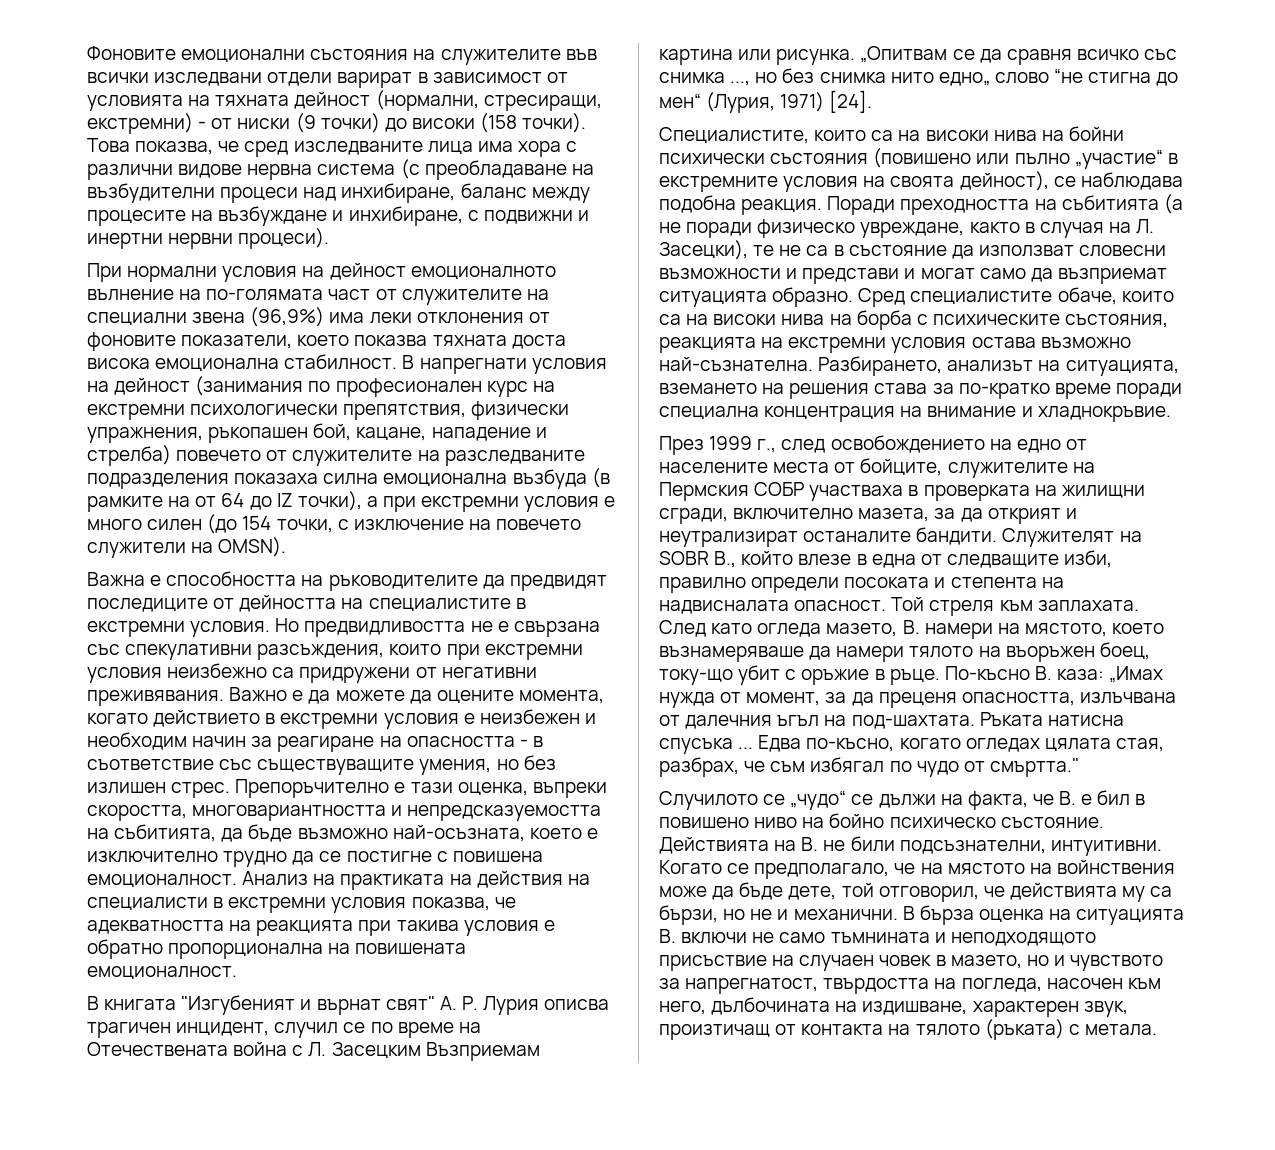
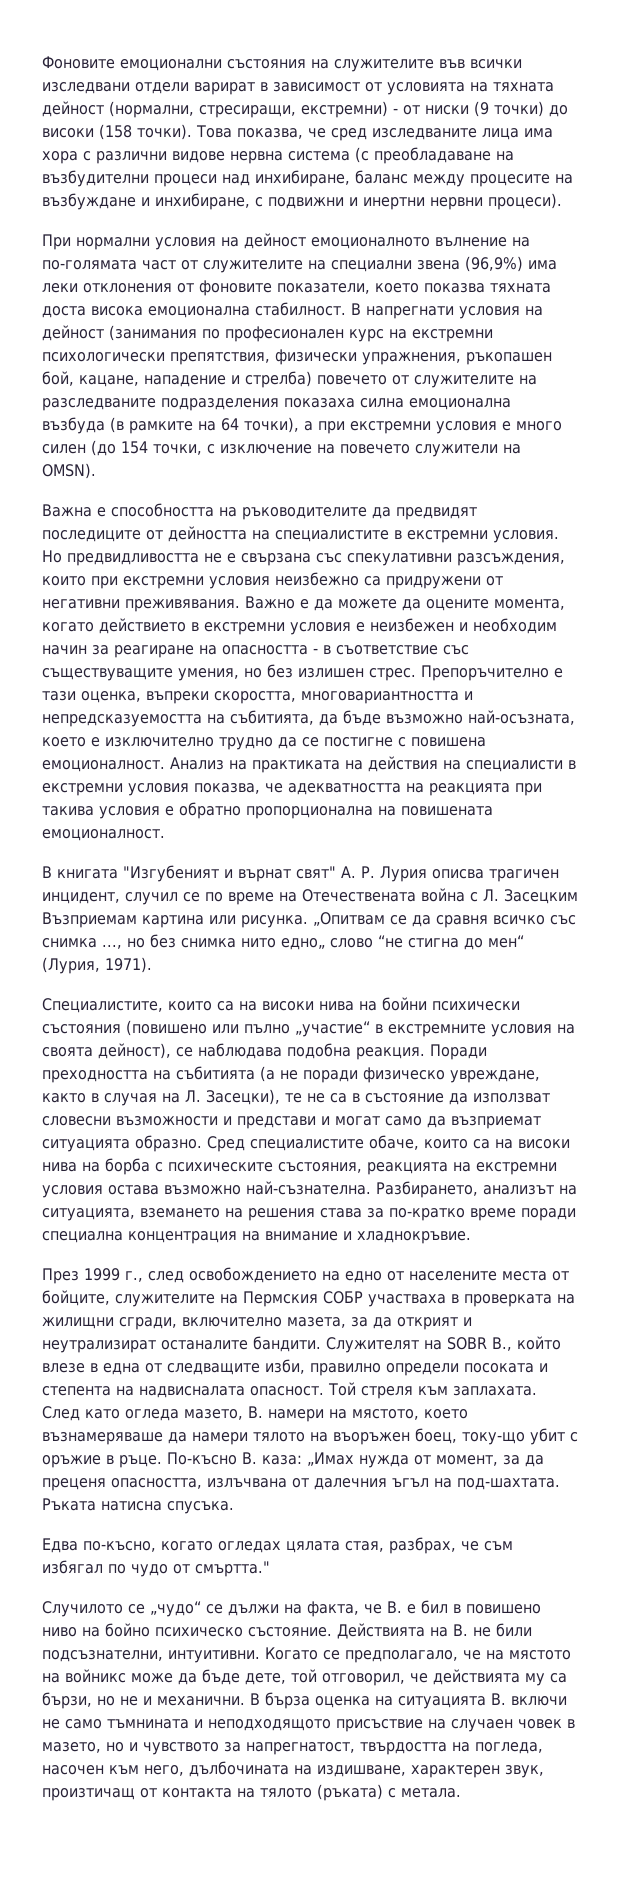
- В напрегнати условия на дейност (занимания по професионален курс на екстремни психологически препятствия, физически упражнения, ръкопашен бой, кацане, нападение и стрелба) повечето от служителите на разследваните подразделения показаха силна емоционална възбуда (в рамките на от 64 до IZ точки), а при екстремни условия е много силен (до 154 точки, с изключение на повечето служители на OMSN).
+ В напрегнати условия на дейност (занимания по професионален курс на екстремни психологически препятствия, физически упражнения, ръкопашен бой, кацане, нападение и стрелба) повечето от служителите на разследваните подразделения показаха силна емоционална възбуда (в рамките на 64 точки), а при екстремни условия е много силен (до 154 точки, с изключение на повечето служители на OMSN).
- „Опитвам се да сравня всичко със снимка ..., но без снимка нито едно„ слово “не стигна до мен“ (Лурия, 1971) [24].
+ „Опитвам се да сравня всичко със снимка ..., но без снимка нито едно„ слово “не стигна до мен“ (Лурия, 1971).
- Ръката натисна спусъка ... Едва по-късно, когато огледах цялата стая, разбрах, че съм избягал по чудо от смъртта."
+ Ръката натисна спусъка.
+ Едва по-късно, когато огледах цялата стая, разбрах, че съм избягал по чудо от смъртта."
- Когато се предполагало, че на мястото на войнствения може да бъде дете, той отговорил, че действията му са бързи, но не и механични.
+ Когато се предполагало, че на мястото на войникс може да бъде дете, той отговорил, че действията му са бързи, но не и механични.

